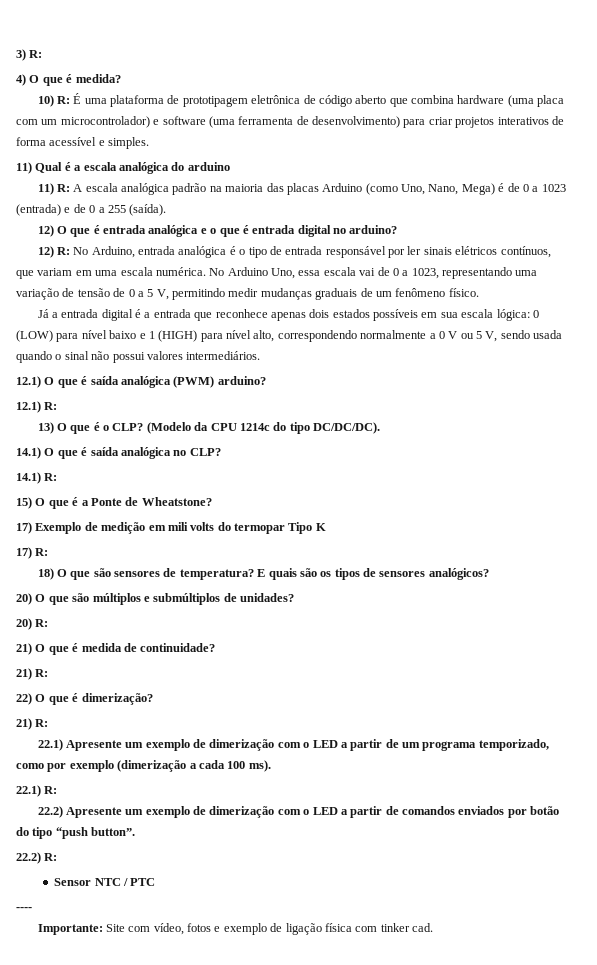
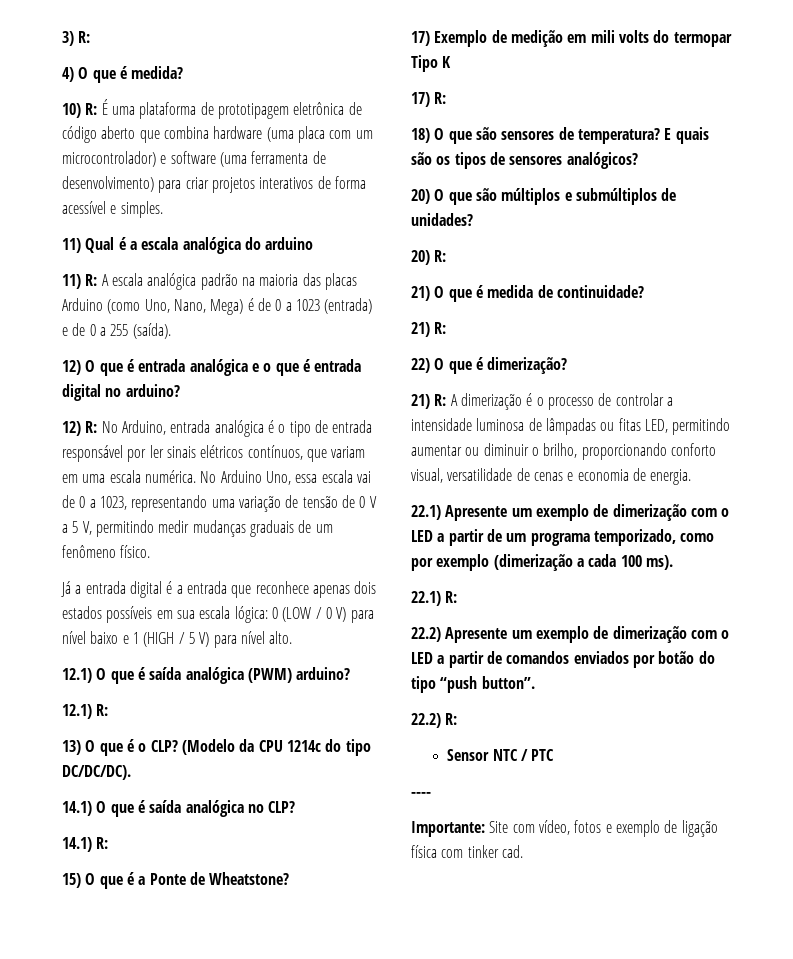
- No Arduino Uno, essa escala vai de 0 a 1023, representando uma variação de tensão de 0 a 5 V, permitindo medir mudanças graduais de um fenômeno físico.
+ No Arduino Uno, essa escala vai de 0 a 1023, representando uma variação de tensão de 0 V a 5 V, permitindo medir mudanças graduais de um fenômeno físico.
- Já a entrada digital é a entrada que reconhece apenas dois estados possíveis em sua escala lógica: 0 (LOW) para nível baixo e 1 (HIGH) para nível alto, correspondendo normalmente a 0 V ou 5 V, sendo usada quando o sinal não possui valores intermediários.
+ Já a entrada digital é a entrada que reconhece apenas dois estados possíveis em sua escala lógica: 0 (LOW / 0 V) para nível baixo e 1 (HIGH / 5 V) para nível alto.
  22) O que é dimerização?
- 21) R:
+ 21) R: A dimerização é o processo de controlar a intensidade luminosa de lâmpadas ou fitas LED, permitindo aumentar ou diminuir o brilho, proporcionando conforto visual, versatilidade de cenas e economia de energia.

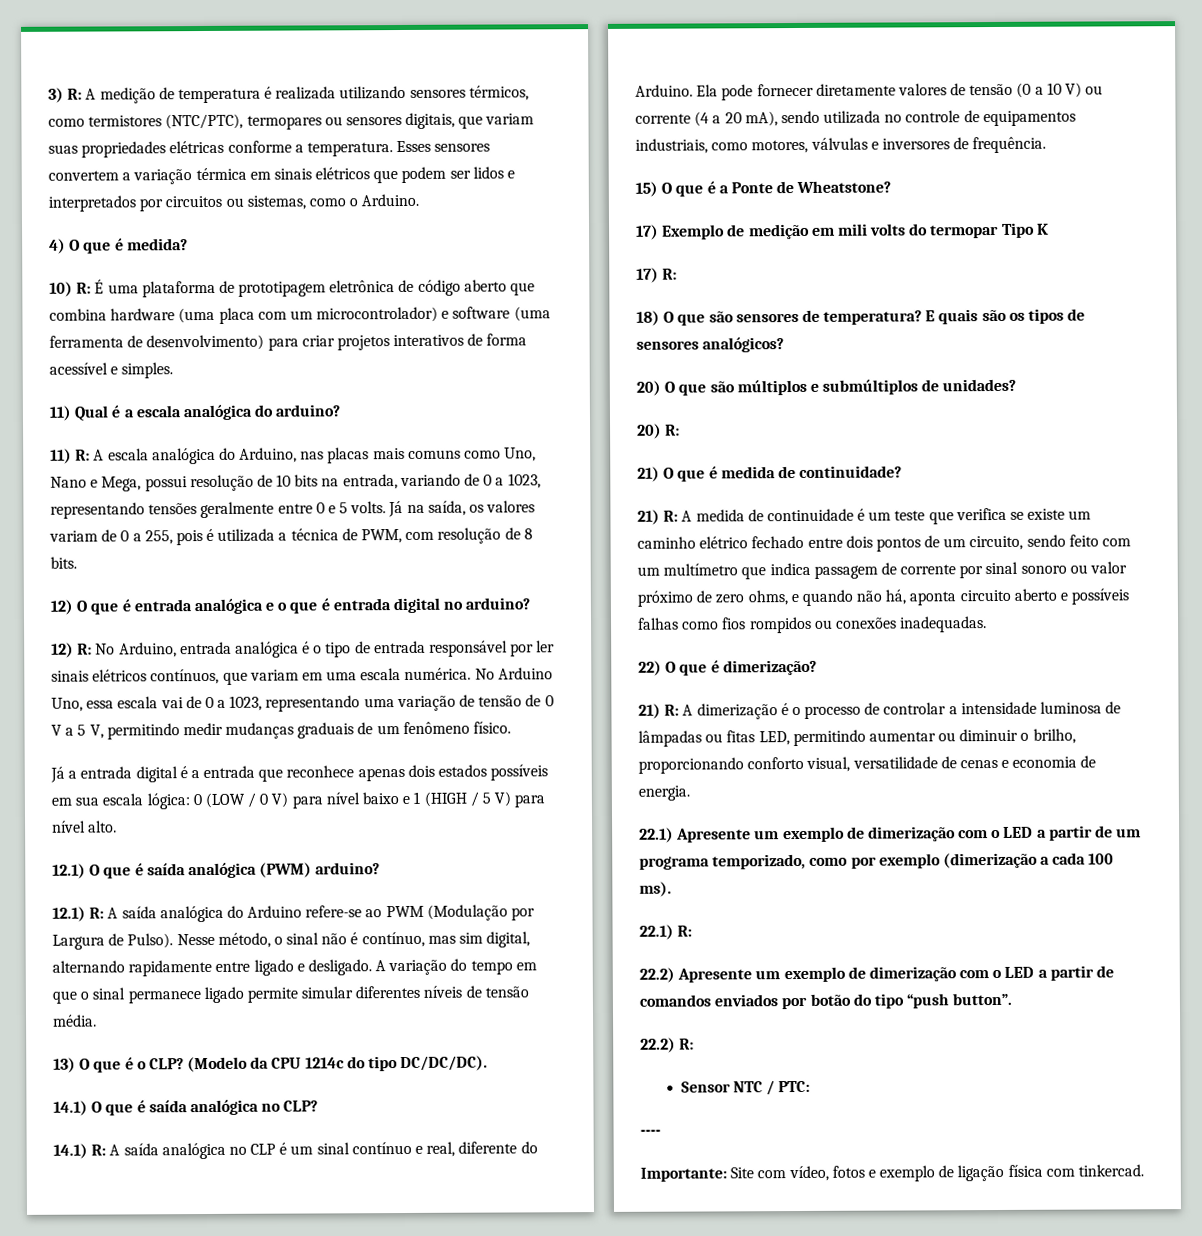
- 3) R:
+ 3) R: A medição de temperatura é realizada utilizando sensores térmicos, como termistores (NTC/PTC), termopares ou sensores digitais, que variam suas propriedades elétricas conforme a temperatura. Esses sensores convertem a variação térmica em sinais elétricos que podem ser lidos e interpretados por circuitos ou sistemas, como o Arduino.
- 11) Qual é a escala analógica do arduino
+ 11) Qual é a escala analógica do arduino?
- 11) R: A escala analógica padrão na maioria das placas Arduino (como Uno, Nano, Mega) é de 0 a 1023 (entrada) e de 0 a 255 (saída).
+ 11) R: A escala analógica do Arduino, nas placas mais comuns como Uno, Nano e Mega, possui resolução de 10 bits na entrada, variando de 0 a 1023, representando tensões geralmente entre 0 e 5 volts. Já na saída, os valores variam de 0 a 255, pois é utilizada a técnica de PWM, com resolução de 8 bits.
- 12.1) R:
+ 12.1) R: A saída analógica do Arduino refere-se ao PWM (Modulação por Largura de Pulso). Nesse método, o sinal não é contínuo, mas sim digital, alternando rapidamente entre ligado e desligado. A variação do tempo em que o sinal permanece ligado permite simular diferentes níveis de tensão média.
- 14.1) R:
+ 14.1) R: A saída analógica no CLP é um sinal contínuo e real, diferente do Arduino. Ela pode fornecer diretamente valores de tensão (0 a 10 V) ou corrente (4 a 20 mA), sendo utilizada no controle de equipamentos industriais, como motores, válvulas e inversores de frequência.
  21) O que é medida de continuidade?
- 21) R:
+ 21) R: A medida de continuidade é um teste que verifica se existe um caminho elétrico fechado entre dois pontos de um circuito, sendo feito com um multímetro que indica passagem de corrente por sinal sonoro ou valor próximo de zero ohms, e quando não há, aponta circuito aberto e possíveis falhas como fios rompidos ou conexões inadequadas.
- Sensor NTC / PTC
+ Sensor NTC / PTC:
- Importante: Site com vídeo, fotos e exemplo de ligação física com tinker cad.
+ Importante: Site com vídeo, fotos e exemplo de ligação física com tinkercad.

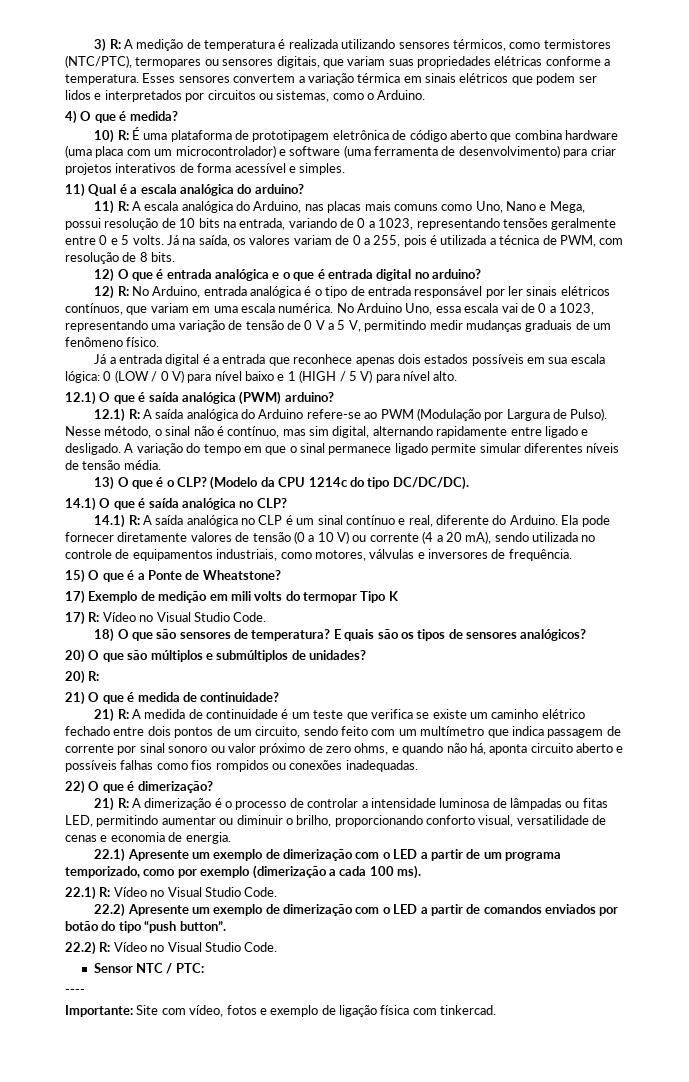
- 17) R:
+ 17) R: Vídeo no Visual Studio Code.
- 22.1) R:
+ 22.1) R: Vídeo no Visual Studio Code.
- 22.2) R:
+ 22.2) R: Vídeo no Visual Studio Code.

